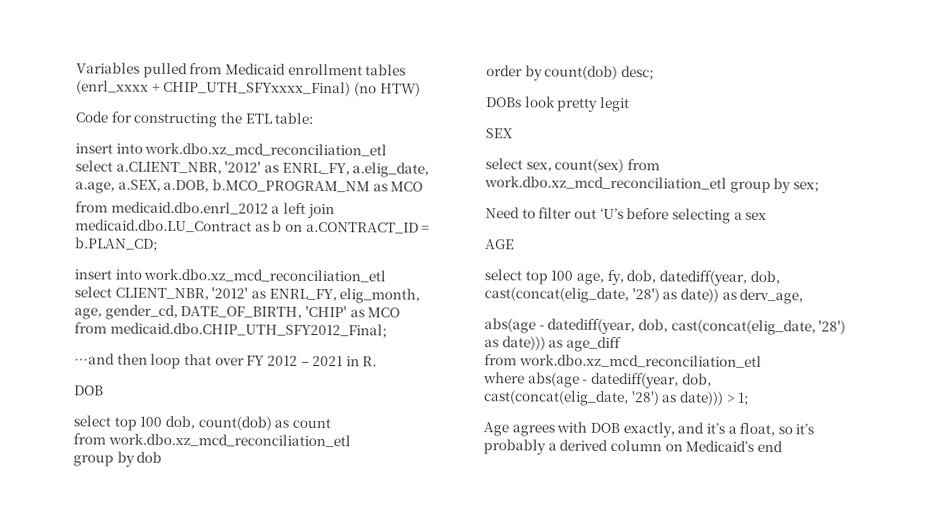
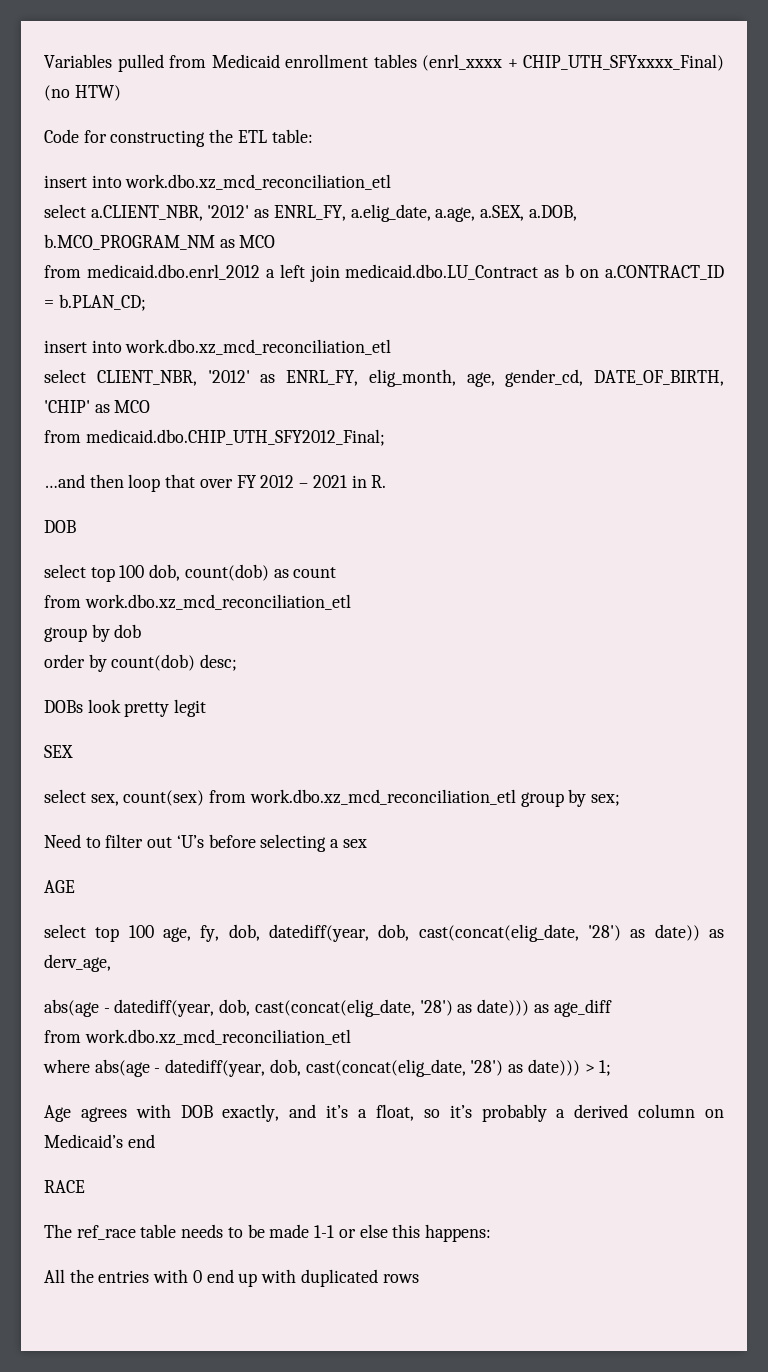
+ RACE
+ The ref_race table needs to be made 1-1 or else this happens:
+ All the entries with 0 end up with duplicated rows

